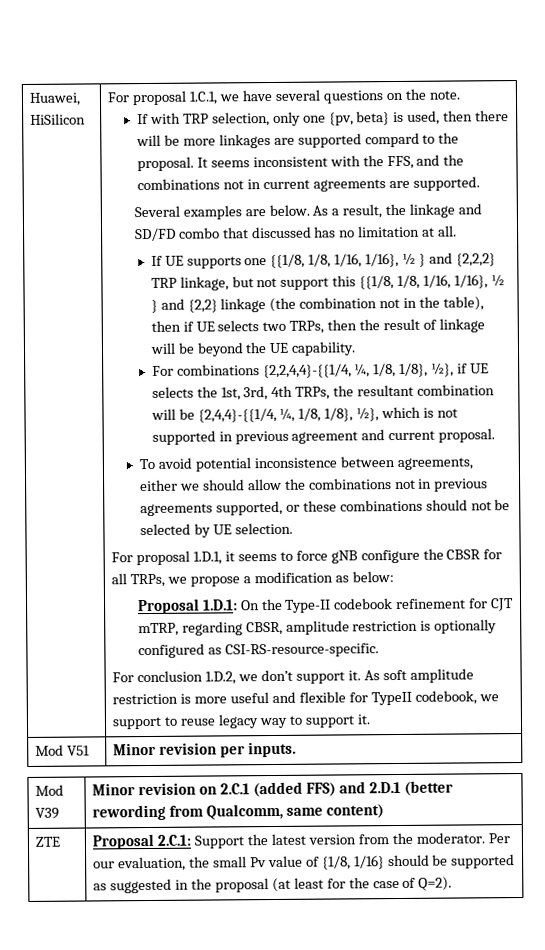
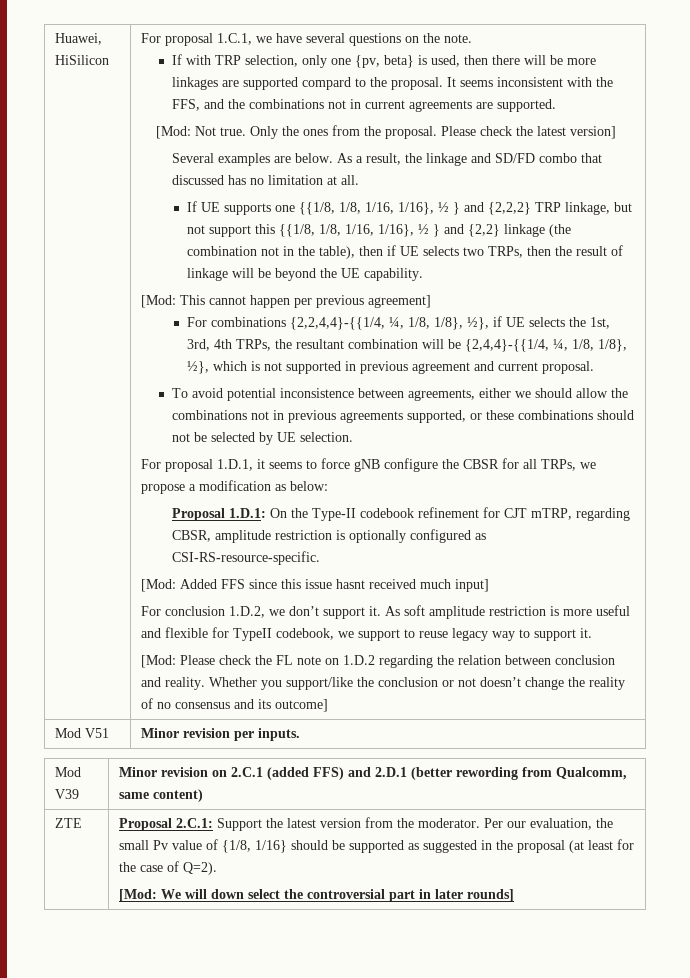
+ [Mod: Not true. Only the ones from the proposal. Please check the latest version]
+ [Mod: This cannot happen per previous agreement]
+ [Mod: Added FFS since this issue hasnt received much input]
+ [Mod: Please check the FL note on 1.D.2 regarding the relation between conclusion and reality. Whether you support/like the conclusion or not doesn’t change the reality of no consensus and its outcome]
+ [Mod: We will down select the controversial part in later rounds]

